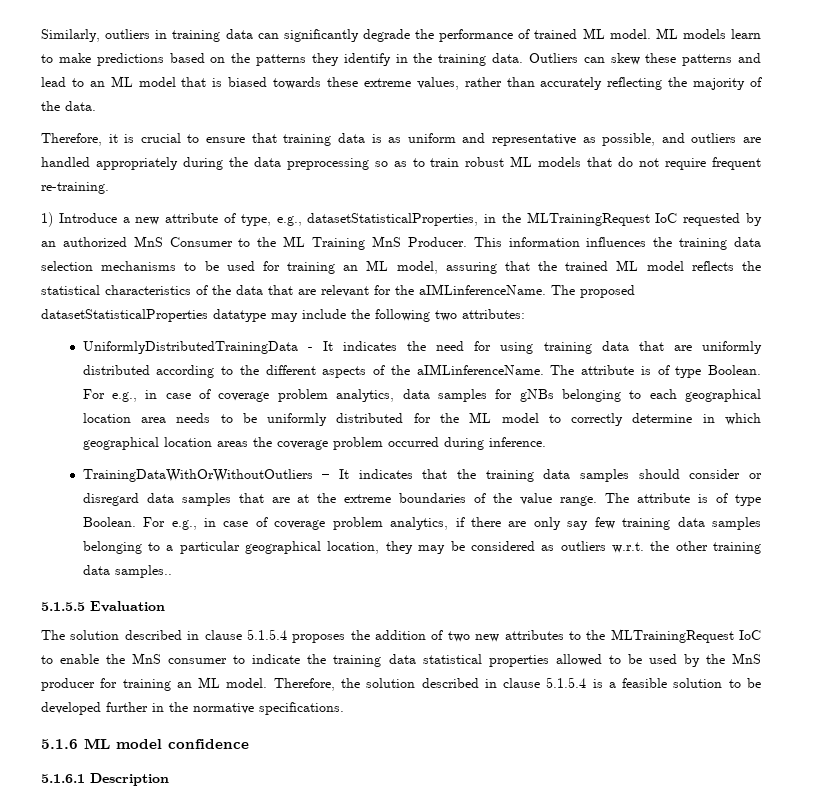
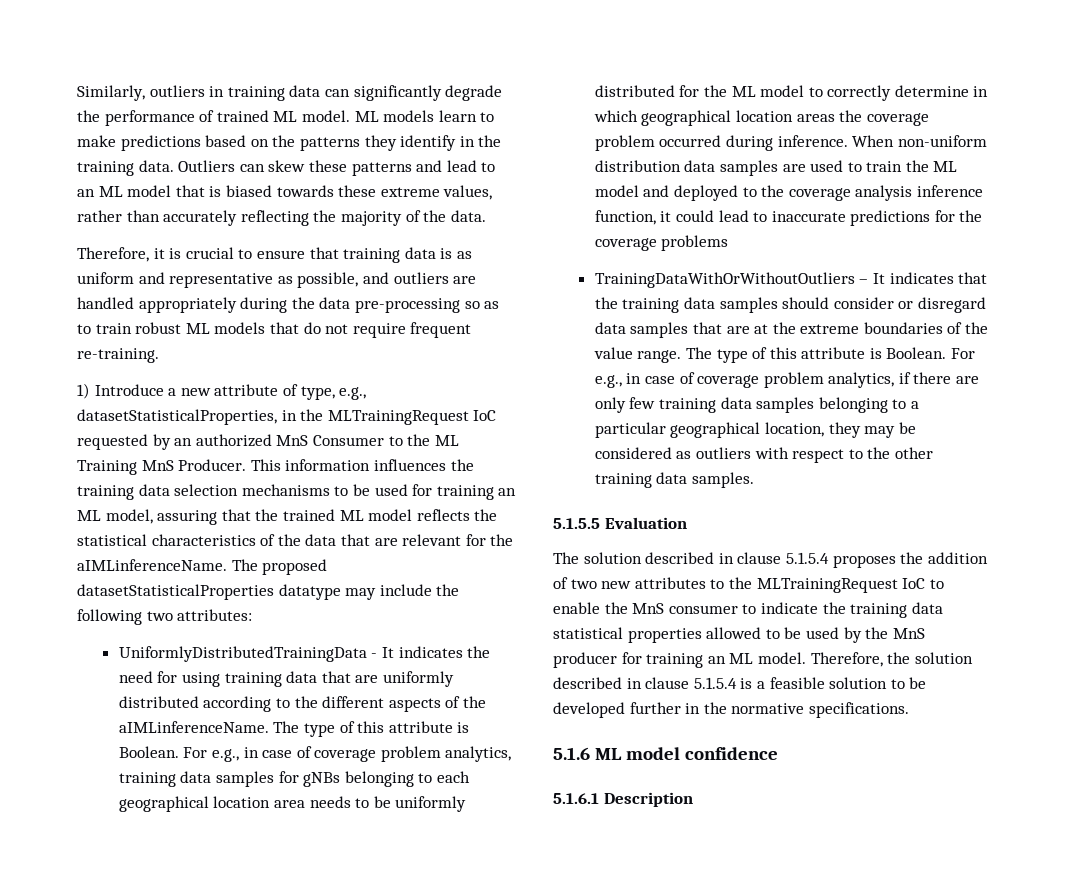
- Therefore, it is crucial to ensure that training data is as uniform and representative as possible, and outliers are handled appropriately during the data preprocessing so as to train robust ML models that do not require frequent re-training.
+ Therefore, it is crucial to ensure that training data is as uniform and representative as possible, and outliers are handled appropriately during the data pre-processing so as to train robust ML models that do not require frequent re-training.
- The attribute is of type Boolean. For e.g., in case of coverage problem analytics, data samples for gNBs belonging to each geographical location area needs to be uniformly distributed for the ML model to correctly determine in which geographical location areas the coverage problem occurred during inference.
+ The type of this attribute is Boolean. For e.g., in case of coverage problem analytics, training data samples for gNBs belonging to each geographical location area needs to be uniformly distributed for the ML model to correctly determine in which geographical location areas the coverage problem occurred during inference. When non-uniform distribution data samples are used to train the ML model and deployed to the coverage analysis inference function, it could lead to inaccurate predictions for the coverage problems
- TrainingDataWithOrWithoutOutliers – It indicates that the training data samples should consider or disregard data samples that are at the extreme boundaries of the value range. The attribute is of type Boolean.
+ TrainingDataWithOrWithoutOutliers – It indicates that the training data samples should consider or disregard data samples that are at the extreme boundaries of the value range. The type of this attribute is Boolean.
- For e.g., in case of coverage problem analytics, if there are only say few training data samples belonging to a particular geographical location, they may be considered as outliers w.r.t. the other training data samples..
+ For e.g., in case of coverage problem analytics, if there are only few training data samples belonging to a particular geographical location, they may be considered as outliers with respect to the other training data samples.

